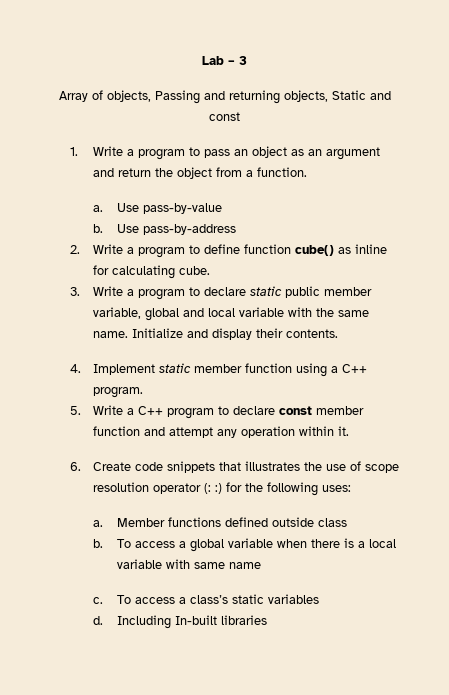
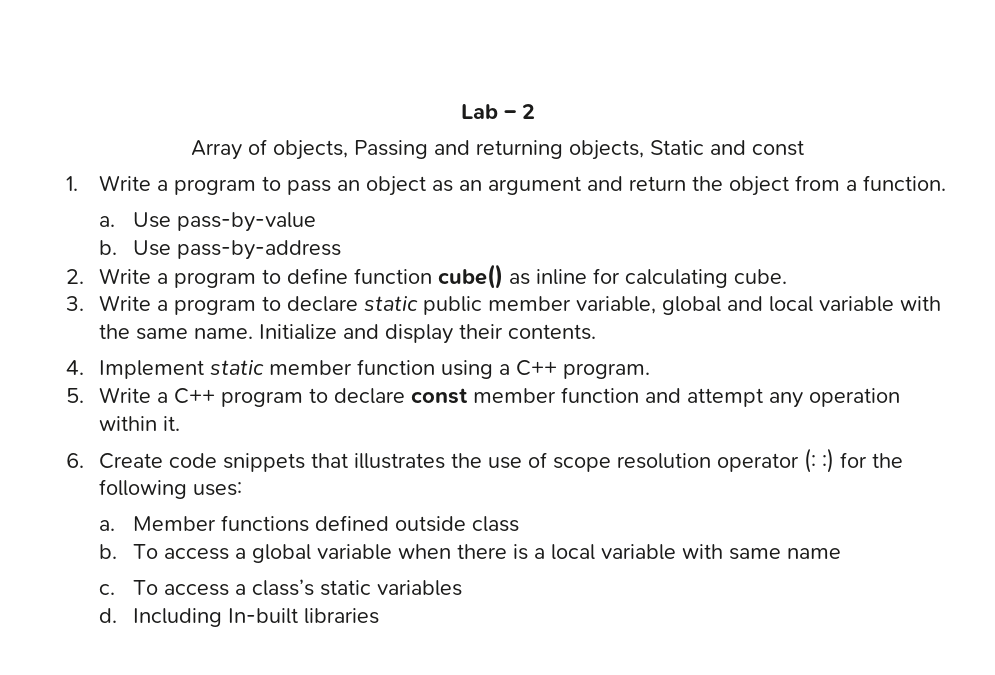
- Lab – 3
+ Lab – 2

